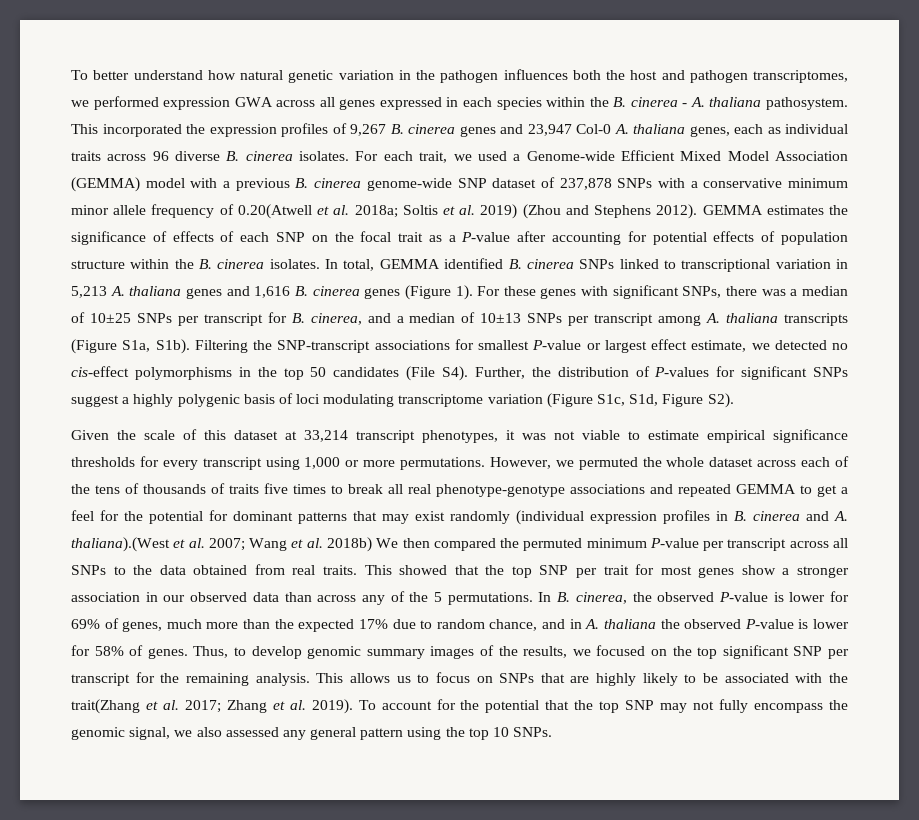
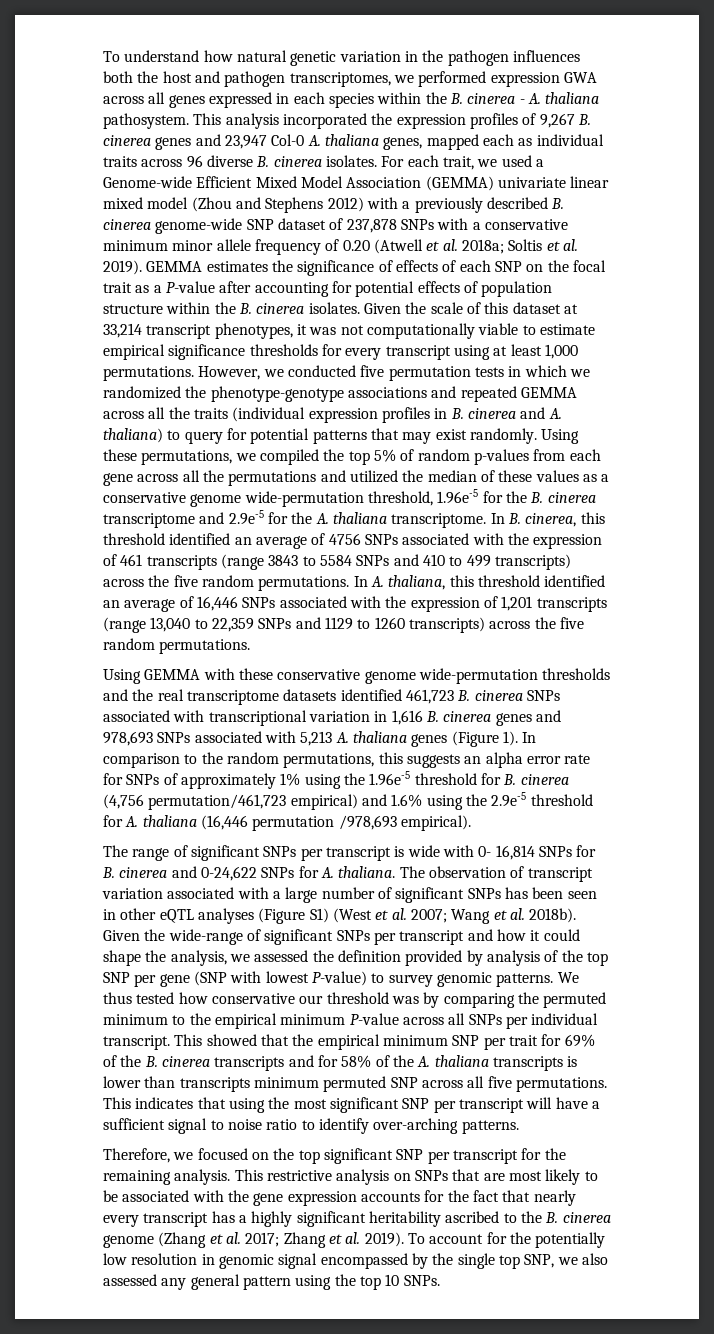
- To better understand how natural genetic variation in the pathogen influences both the host and pathogen transcriptomes, we performed expression GWA across all genes expressed in each species within the B. cinerea - A. thaliana pathosystem.
+ To understand how natural genetic variation in the pathogen influences both the host and pathogen transcriptomes, we performed expression GWA across all genes expressed in each species within the B. cinerea - A. thaliana pathosystem.
- This incorporated the expression profiles of 9,267 B. cinerea genes and 23,947 Col-0 A. thaliana genes, each as individual traits across 96 diverse B. cinerea isolates.
+ This analysis incorporated the expression profiles of 9,267 B. cinerea genes and 23,947 Col-0 A. thaliana genes, mapped each as individual traits across 96 diverse B. cinerea isolates.
- For each trait, we used a Genome-wide Efficient Mixed Model Association (GEMMA) model with a previous B. cinerea genome-wide SNP dataset of 237,878 SNPs with a conservative minimum minor allele frequency of 0.20(Atwell et al. 2018a; Soltis et al. 2019) (Zhou and Stephens 2012).
+ For each trait, we used a Genome-wide Efficient Mixed Model Association (GEMMA) univariate linear mixed model (Zhou and Stephens 2012) with a previously described B. cinerea genome-wide SNP dataset of 237,878 SNPs with a conservative minimum minor allele frequency of 0.20 (Atwell et al. 2018a; Soltis et al. 2019).
- GEMMA estimates the significance of effects of each SNP on the focal trait as a P-value after accounting for potential effects of population structure within the B. cinerea isolates. In total, GEMMA identified B. cinerea SNPs linked to transcriptional variation in 5,213 A. thaliana genes and 1,616 B. cinerea genes (Figure 1). For these genes with significant SNPs, there was a median of 10±25 SNPs per transcript for B. cinerea, and a median of 10±13 SNPs per transcript among A. thaliana transcripts (Figure S1a, S1b). Filtering the SNP-transcript associations for smallest P-value or largest effect estimate, we detected no cis-effect polymorphisms in the top 50 candidates (File S4). Further, the distribution of P-values for significant SNPs suggest a highly polygenic basis of loci modulating transcriptome variation (Figure S1c, S1d, Figure S2).
- Given the scale of this dataset at 33,214 transcript phenotypes, it was not viable to estimate empirical significance thresholds for every transcript using 1,000 or more permutations. However, we permuted the whole dataset across each of the tens of thousands of traits five times to break all real phenotype-genotype associations and repeated GEMMA to get a feel for the potential for dominant patterns that may exist randomly (individual expression profiles in B. cinerea and A. thaliana).(West et al. 2007; Wang et al. 2018b) We then compared the permuted minimum P-value per transcript across all SNPs to the data obtained from real traits.
+ GEMMA estimates the significance of effects of each SNP on the focal trait as a P-value after accounting for potential effects of population structure within the B. cinerea isolates. Given the scale of this dataset at 33,214 transcript phenotypes, it was not computationally viable to estimate empirical significance thresholds for every transcript using at least 1,000 permutations. However, we conducted five permutation tests in which we randomized the phenotype-genotype associations and repeated GEMMA across all the traits (individual expression profiles in B. cinerea and A. thaliana) to query for potential patterns that may exist randomly. Using these permutations, we compiled the top 5% of random p-values from each gene across all the permutations and utilized the median of these values as a conservative genome wide-permutation threshold, 1.96e-5 for the B. cinerea transcriptome and 2.9e-5 for the A. thaliana transcriptome. In B. cinerea, this threshold identified an average of 4756 SNPs associated with the expression of 461 transcripts (range 3843 to 5584 SNPs and 410 to 499 transcripts) across the five random permutations. In A. thaliana, this threshold identified an average of 16,446 SNPs associated with the expression of 1,201 transcripts (range 13,040 to 22,359 SNPs and 1129 to 1260 transcripts) across the five random permutations.
+ Using GEMMA with these conservative genome wide-permutation thresholds and the real transcriptome datasets identified 461,723 B. cinerea SNPs associated with transcriptional variation in 1,616 B. cinerea genes and 978,693 SNPs associated with 5,213 A. thaliana genes (Figure 1). In comparison to the random permutations, this suggests an alpha error rate for SNPs of approximately 1% using the 1.96e-5 threshold for B. cinerea (4,756 permutation/461,723 empirical) and 1.6% using the 2.9e-5 threshold for A. thaliana (16,446 permutation /978,693 empirical).
+ The range of significant SNPs per transcript is wide with 0- 16,814 SNPs for B. cinerea and 0-24,622 SNPs for A. thaliana. The observation of transcript variation associated with a large number of significant SNPs has been seen in other eQTL analyses (Figure S1) (West et al. 2007; Wang et al. 2018b). Given the wide-range of significant SNPs per transcript and how it could shape the analysis, we assessed the definition provided by analysis of the top SNP per gene (SNP with lowest P-value) to survey genomic patterns. We thus tested how conservative our threshold was by comparing the permuted minimum to the empirical minimum P-value across all SNPs per individual transcript.
- This showed that the top SNP per trait for most genes show a stronger association in our observed data than across any of the 5 permutations. In B. cinerea, the observed P-value is lower for 69% of genes, much more than the expected 17% due to random chance, and in A. thaliana the observed P-value is lower for 58% of genes. Thus, to develop genomic summary images of the results, we focused on the top significant SNP per transcript for the remaining analysis.
+ This showed that the empirical minimum SNP per trait for 69% of the B. cinerea transcripts and for 58% of the A. thaliana transcripts is lower than transcripts minimum permuted SNP across all five permutations. This indicates that using the most significant SNP per transcript will have a sufficient signal to noise ratio to identify over-arching patterns.
+ Therefore, we focused on the top significant SNP per transcript for the remaining analysis.
- This allows us to focus on SNPs that are highly likely to be associated with the trait(Zhang et al. 2017; Zhang et al. 2019).
+ This restrictive analysis on SNPs that are most likely to be associated with the gene expression accounts for the fact that nearly every transcript has a highly significant heritability ascribed to the B. cinerea genome (Zhang et al. 2017; Zhang et al. 2019).
- To account for the potential that the top SNP may not fully encompass the genomic signal, we also assessed any general pattern using the top 10 SNPs.
+ To account for the potentially low resolution in genomic signal encompassed by the single top SNP, we also assessed any general pattern using the top 10 SNPs.

